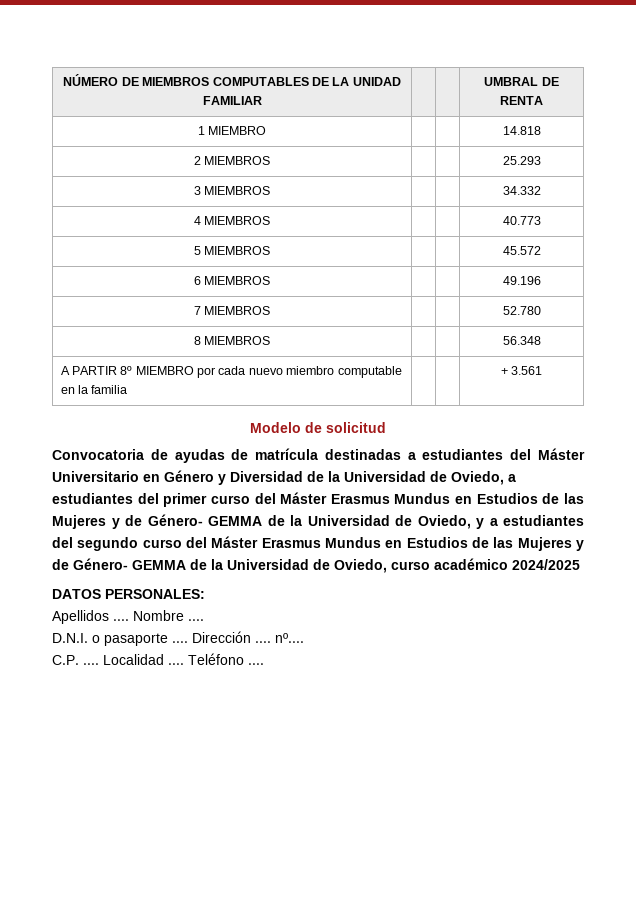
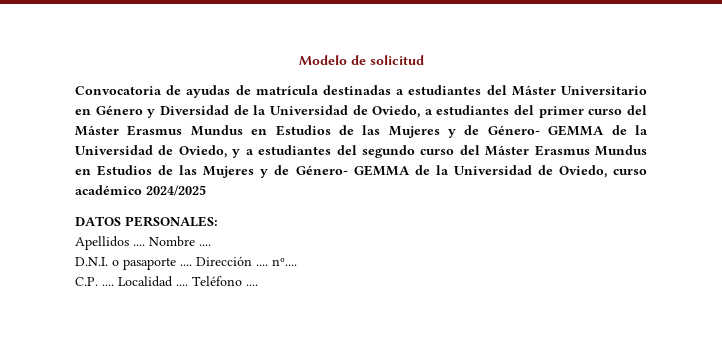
- NÚMERO DE MIEMBROS COMPUTABLES DE LA UNIDAD FAMILIAR | | | UMBRAL DE RENTA
- 1 MIEMBRO | | | 14.818
- 2 MIEMBROS | | | 25.293
- 3 MIEMBROS | | | 34.332
- 4 MIEMBROS | | | 40.773
- 5 MIEMBROS | | | 45.572
- 6 MIEMBROS | | | 49.196
- 7 MIEMBROS | | | 52.780
- 8 MIEMBROS | | | 56.348
- A PARTIR 8º MIEMBRO por cada nuevo miembro computable en la familia | | | + 3.561

